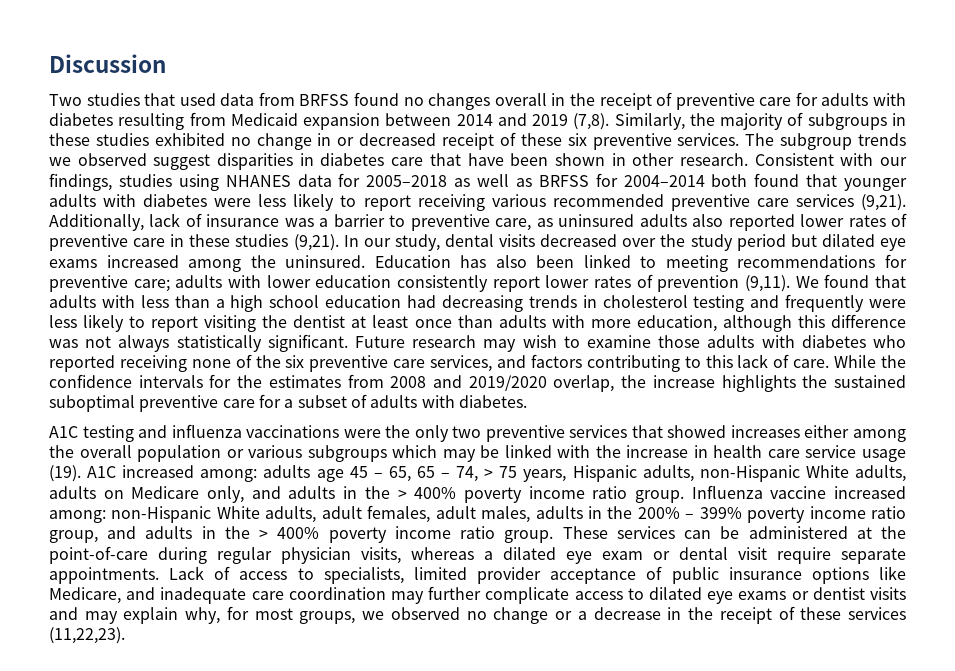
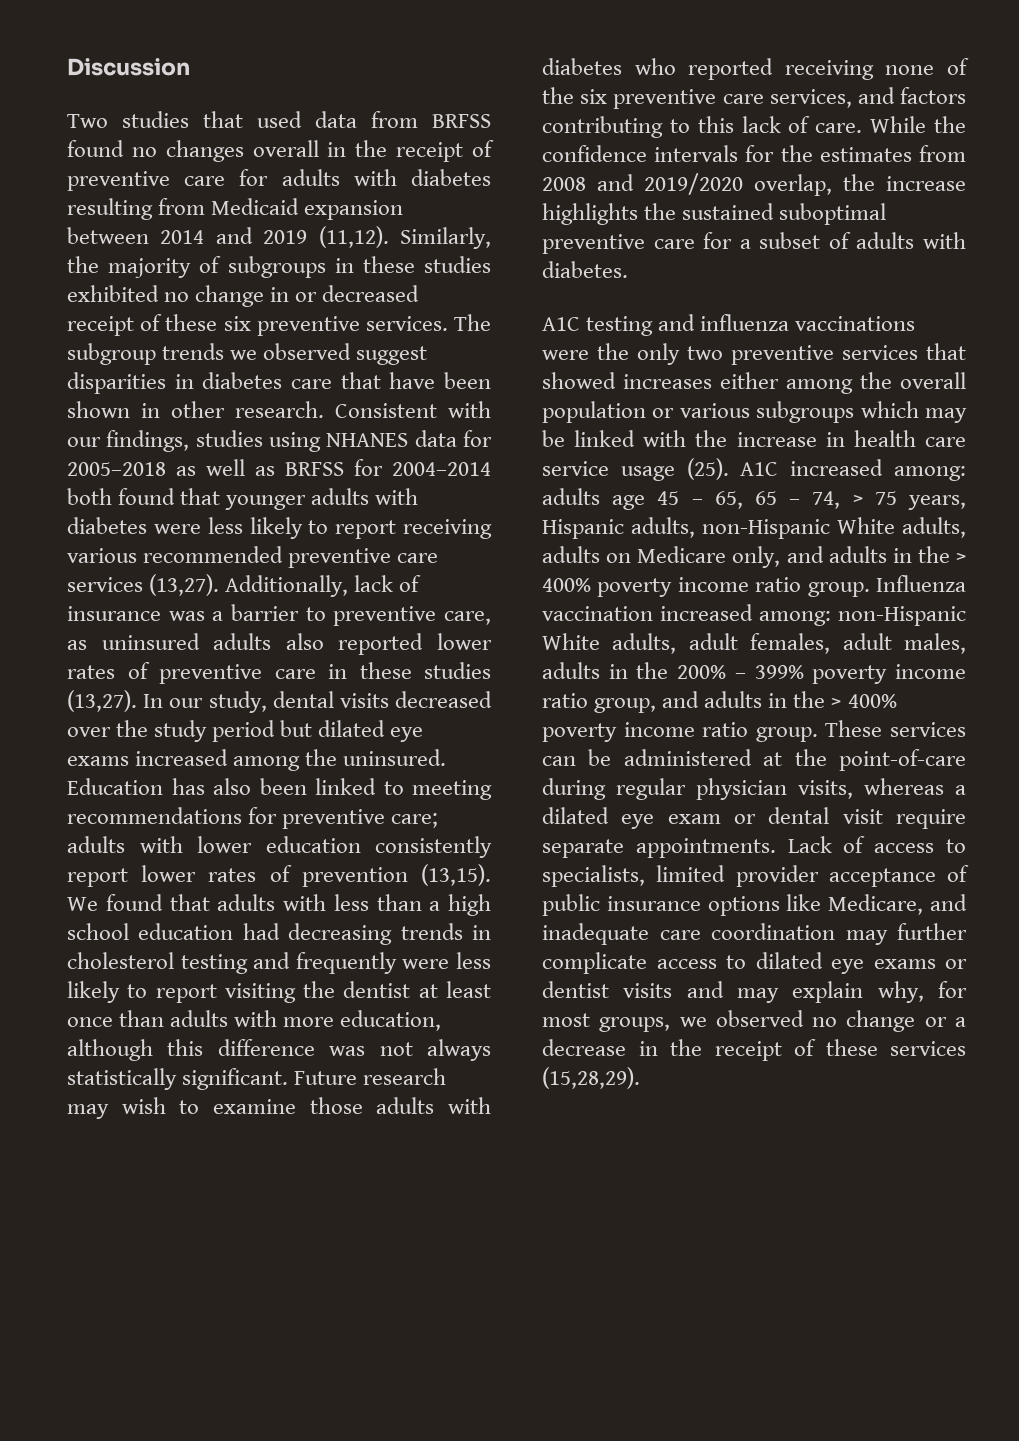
- Two studies that used data from BRFSS found no changes overall in the receipt of preventive care for adults with diabetes resulting from Medicaid expansion between 2014 and 2019 (7,8).
+ Two studies that used data from BRFSS found no changes overall in the receipt of preventive care for adults with diabetes resulting from Medicaid expansion between 2014 and 2019 (11,12).
- Consistent with our findings, studies using NHANES data for 2005–2018 as well as BRFSS for 2004–2014 both found that younger adults with diabetes were less likely to report receiving various recommended preventive care services (9,21).
+ Consistent with our findings, studies using NHANES data for 2005–2018 as well as BRFSS for 2004–2014 both found that younger adults with diabetes were less likely to report receiving various recommended preventive care services (13,27).
- Additionally, lack of insurance was a barrier to preventive care, as uninsured adults also reported lower rates of preventive care in these studies (9,21).
+ Additionally, lack of insurance was a barrier to preventive care, as uninsured adults also reported lower rates of preventive care in these studies (13,27).
- Education has also been linked to meeting recommendations for preventive care; adults with lower education consistently report lower rates of prevention (9,11).
+ Education has also been linked to meeting recommendations for preventive care; adults with lower education consistently report lower rates of prevention (13,15).
- A1C testing and influenza vaccinations were the only two preventive services that showed increases either among the overall population or various subgroups which may be linked with the increase in health care service usage (19).
+ A1C testing and influenza vaccinations were the only two preventive services that showed increases either among the overall population or various subgroups which may be linked with the increase in health care service usage (25).
- Influenza vaccine increased among: non-Hispanic White adults, adult females, adult males, adults in the 200% – 399% poverty income ratio group, and adults in the > 400% poverty income ratio group.
+ Influenza vaccination increased among: non-Hispanic White adults, adult females, adult males, adults in the 200% – 399% poverty income ratio group, and adults in the > 400% poverty income ratio group.
- Lack of access to specialists, limited provider acceptance of public insurance options like Medicare, and inadequate care coordination may further complicate access to dilated eye exams or dentist visits and may explain why, for most groups, we observed no change or a decrease in the receipt of these services (11,22,23).
+ Lack of access to specialists, limited provider acceptance of public insurance options like Medicare, and inadequate care coordination may further complicate access to dilated eye exams or dentist visits and may explain why, for most groups, we observed no change or a decrease in the receipt of these services (15,28,29).

